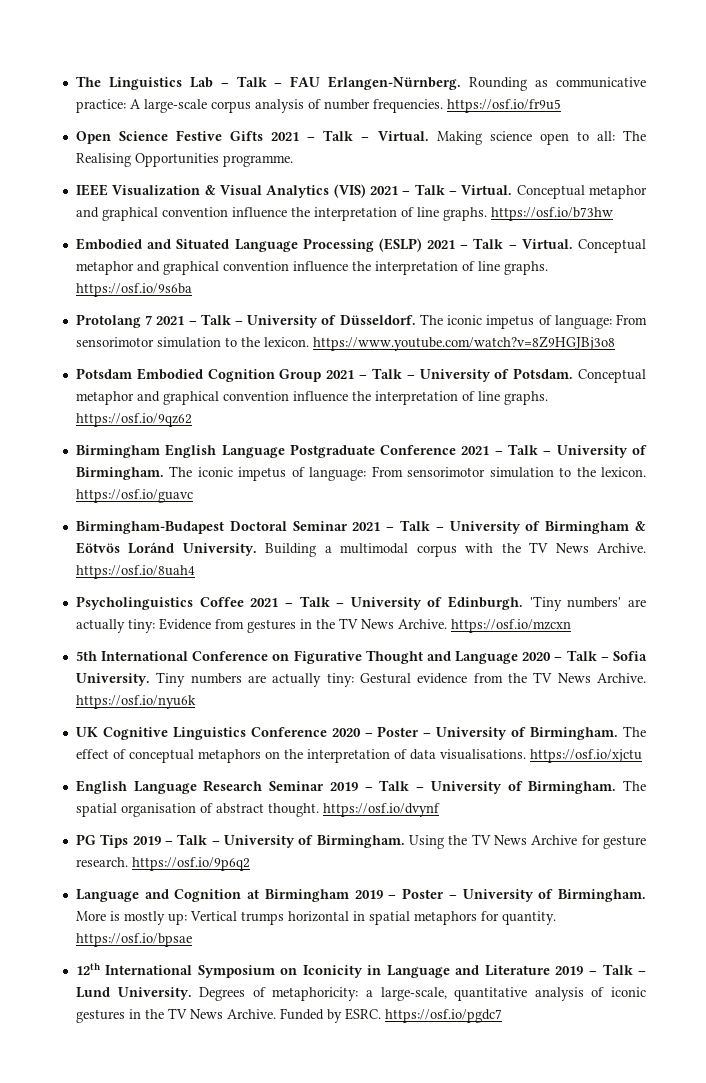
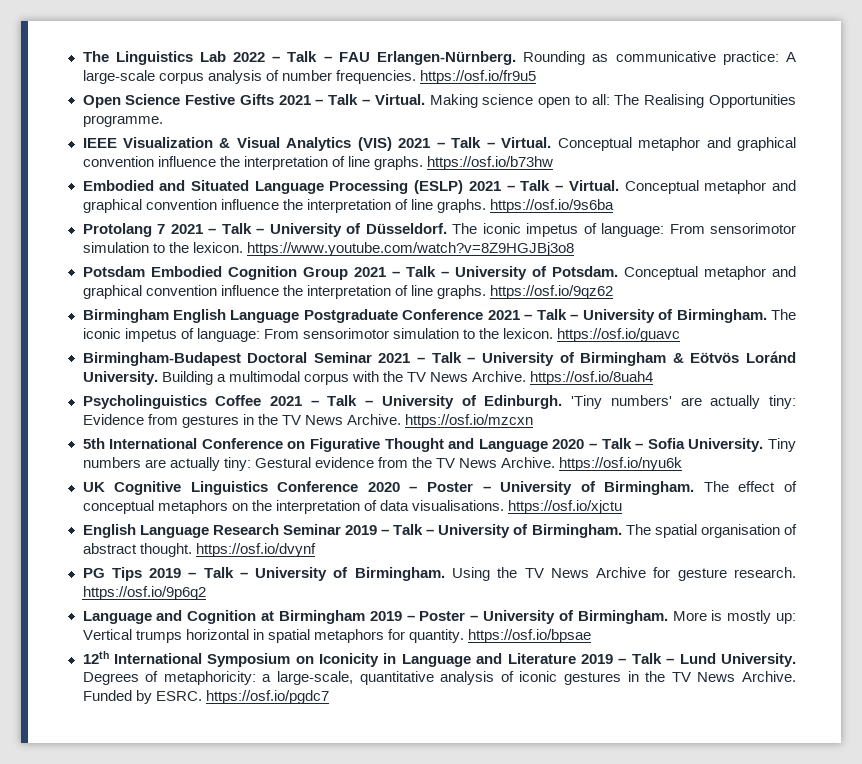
- The Linguistics Lab – Talk – FAU Erlangen-Nürnberg.
+ The Linguistics Lab 2022 – Talk – FAU Erlangen-Nürnberg.

